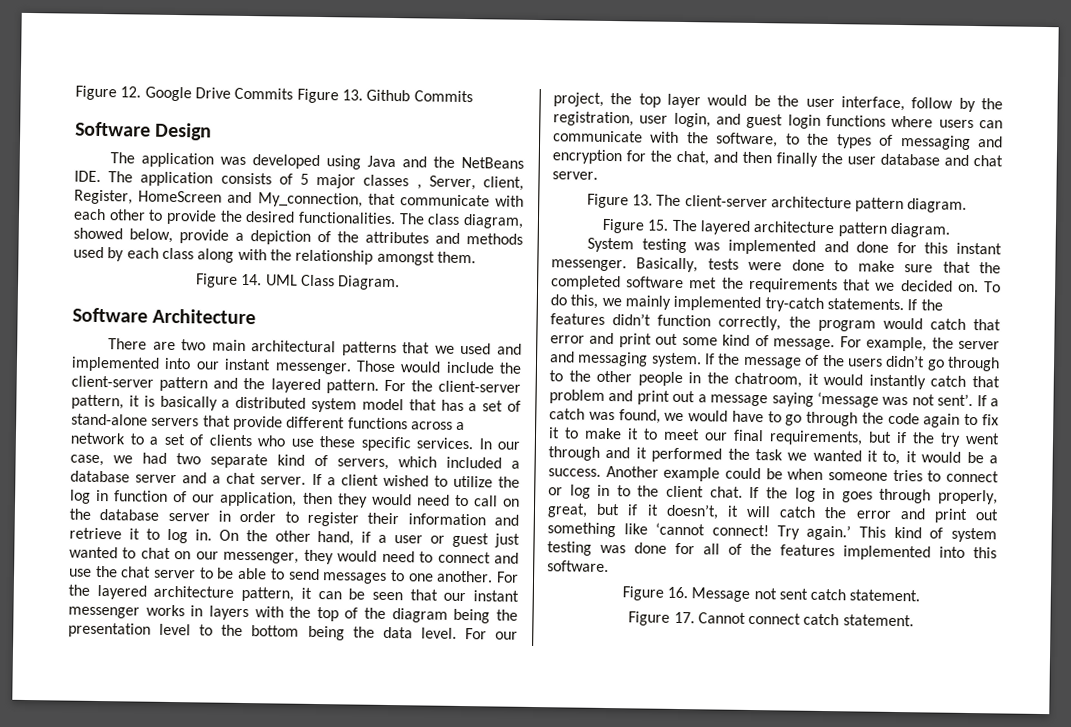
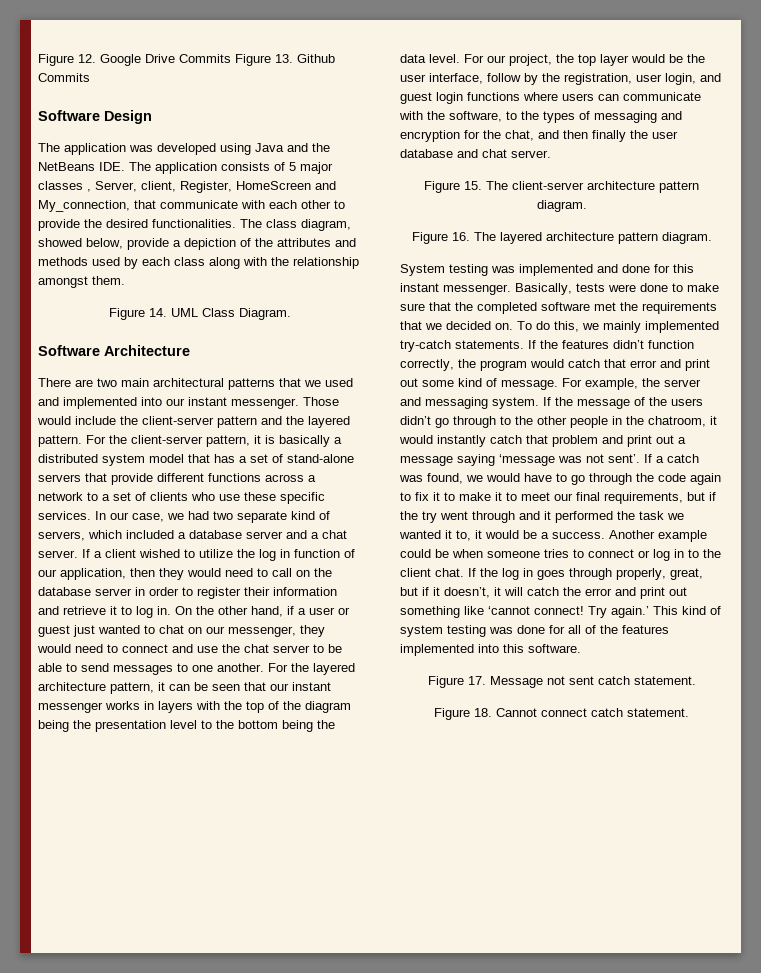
- Figure 13. The client-server architecture pattern diagram.
+ Figure 15. The client-server architecture pattern diagram.
- Figure 15. The layered architecture pattern diagram.
+ Figure 16. The layered architecture pattern diagram.
- Figure 16. Message not sent catch statement.
+ Figure 17. Message not sent catch statement.
- Figure 17. Cannot connect catch statement.
+ Figure 18. Cannot connect catch statement.

